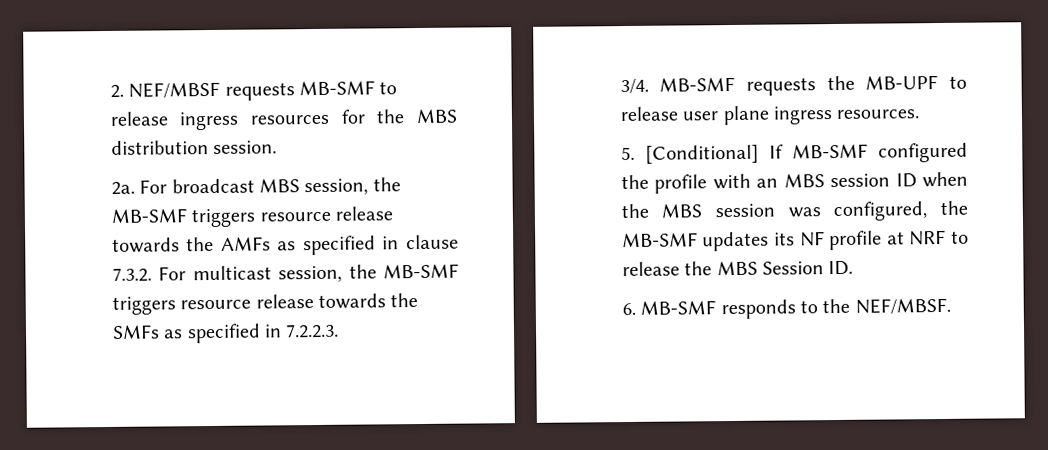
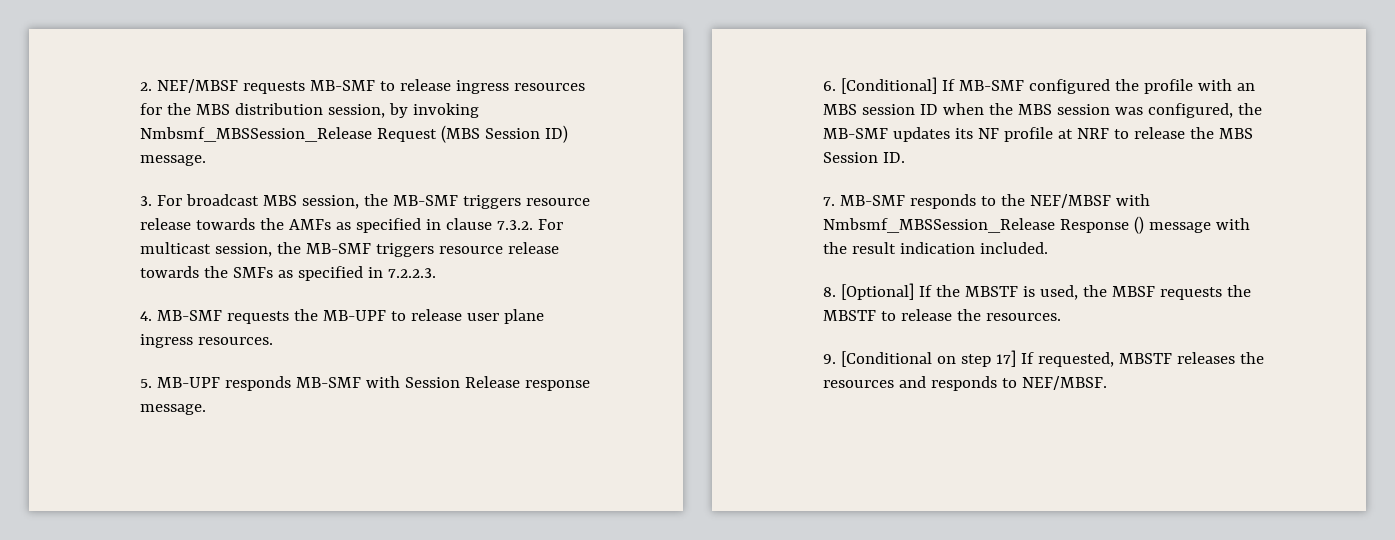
- 2. NEF/MBSF requests MB-SMF to release ingress resources for the MBS distribution session.
- 2a. For broadcast MBS session, the MB-SMF triggers resource release towards the AMFs as specified in clause 7.3.2. For multicast session, the MB-SMF triggers resource release towards the SMFs as specified in 7.2.2.3.
+ 2. NEF/MBSF requests MB-SMF to release ingress resources for the MBS distribution session, by invoking Nmbsmf_MBSSession_Release Request (MBS Session ID) message.
+ 3. For broadcast MBS session, the MB-SMF triggers resource release towards the AMFs as specified in clause 7.3.2. For multicast session, the MB-SMF triggers resource release towards the SMFs as specified in 7.2.2.3.
- 3/4. MB-SMF requests the MB-UPF to release user plane ingress resources.
+ 4. MB-SMF requests the MB-UPF to release user plane ingress resources.
- 5. [Conditional] If MB-SMF configured the profile with an MBS session ID when the MBS session was configured, the MB-SMF updates its NF profile at NRF to release the MBS Session ID.
+ 5. MB-UPF responds MB-SMF with Session Release response message.
+ 6. [Conditional] If MB-SMF configured the profile with an MBS session ID when the MBS session was configured, the MB-SMF updates its NF profile at NRF to release the MBS Session ID.
- 6. MB-SMF responds to the NEF/MBSF.
+ 7. MB-SMF responds to the NEF/MBSF with Nmbsmf_MBSSession_Release Response () message with the result indication included.
+ 8. [Optional] If the MBSTF is used, the MBSF requests the MBSTF to release the resources.
+ 9. [Conditional on step 17] If requested, MBSTF releases the resources and responds to NEF/MBSF.

